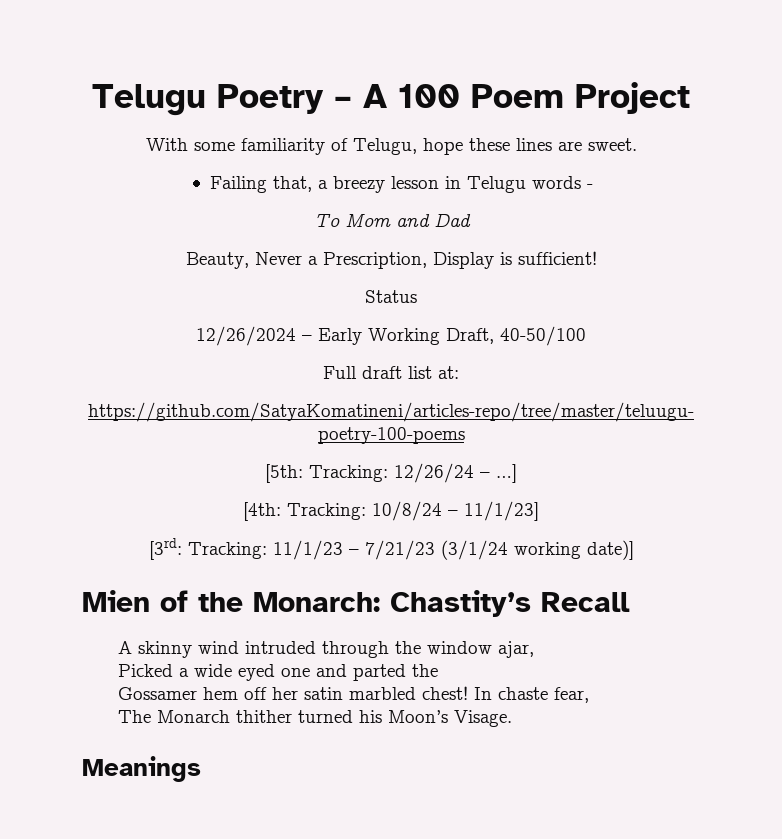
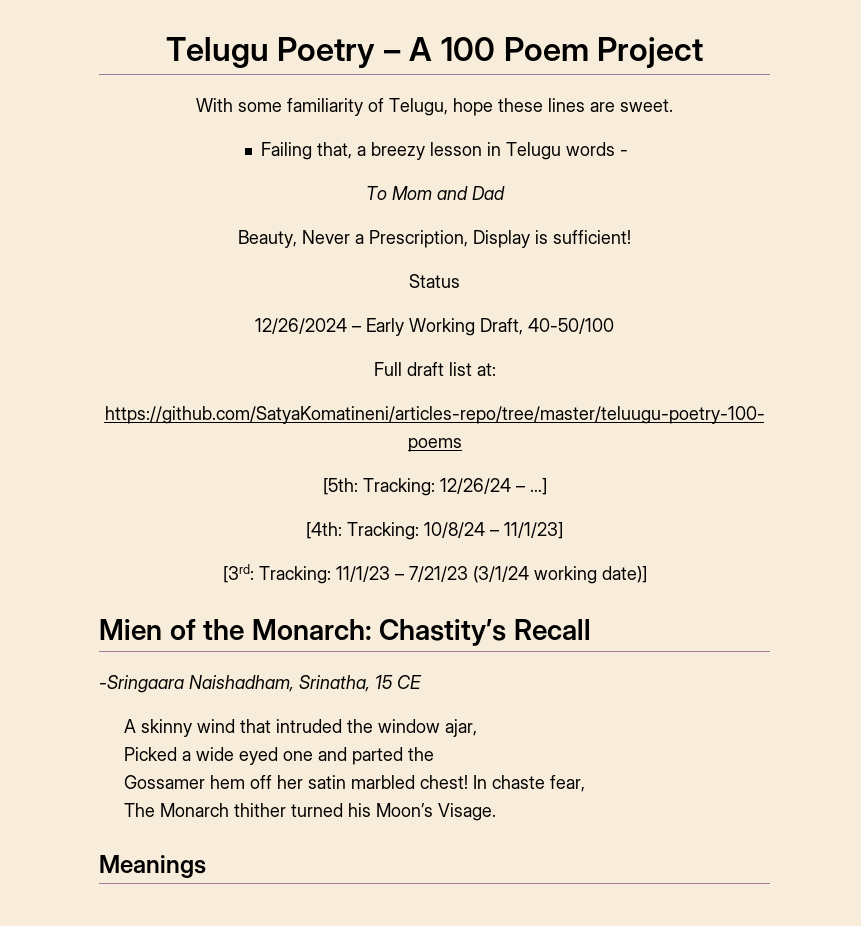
+ -Sringaara Naishadham, Srinatha, 15 CE
- A skinny wind intruded through the window ajar,
+ A skinny wind that intruded the window ajar,

